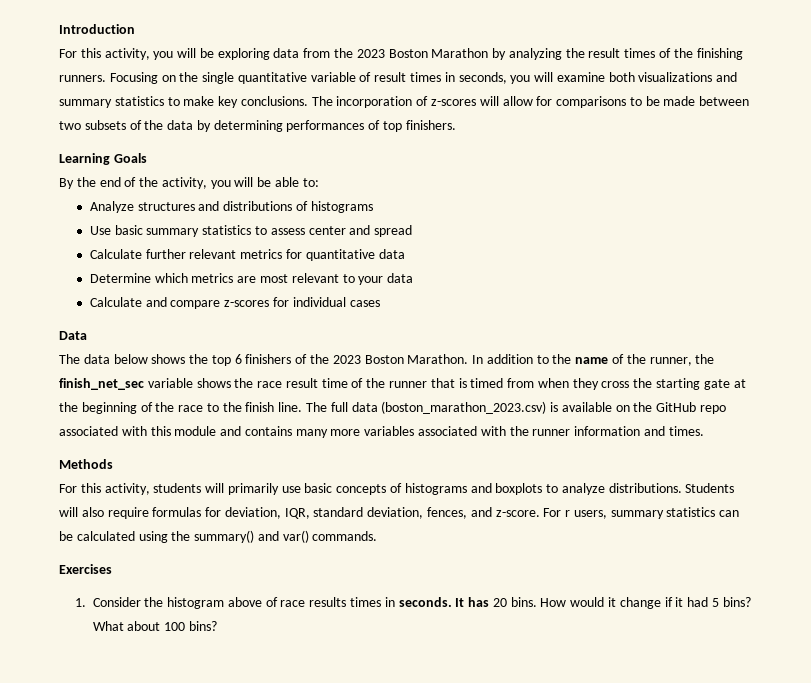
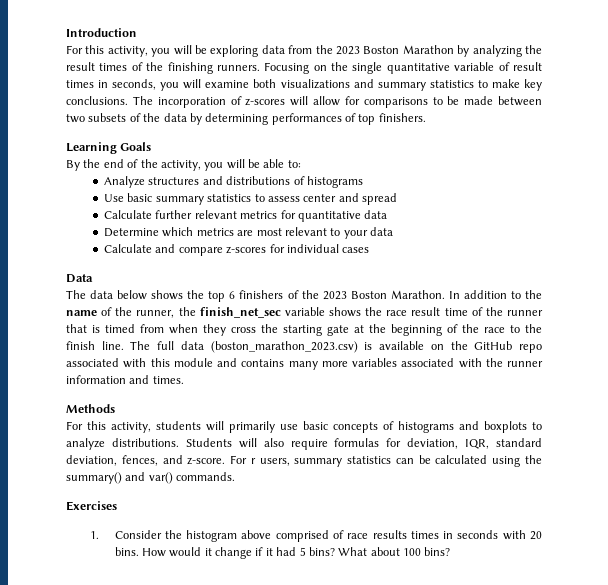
- 1. Consider the histogram above of race results times in seconds. It has 20 bins.
+ 1. Consider the histogram above comprised of race results times in seconds with 20 bins.

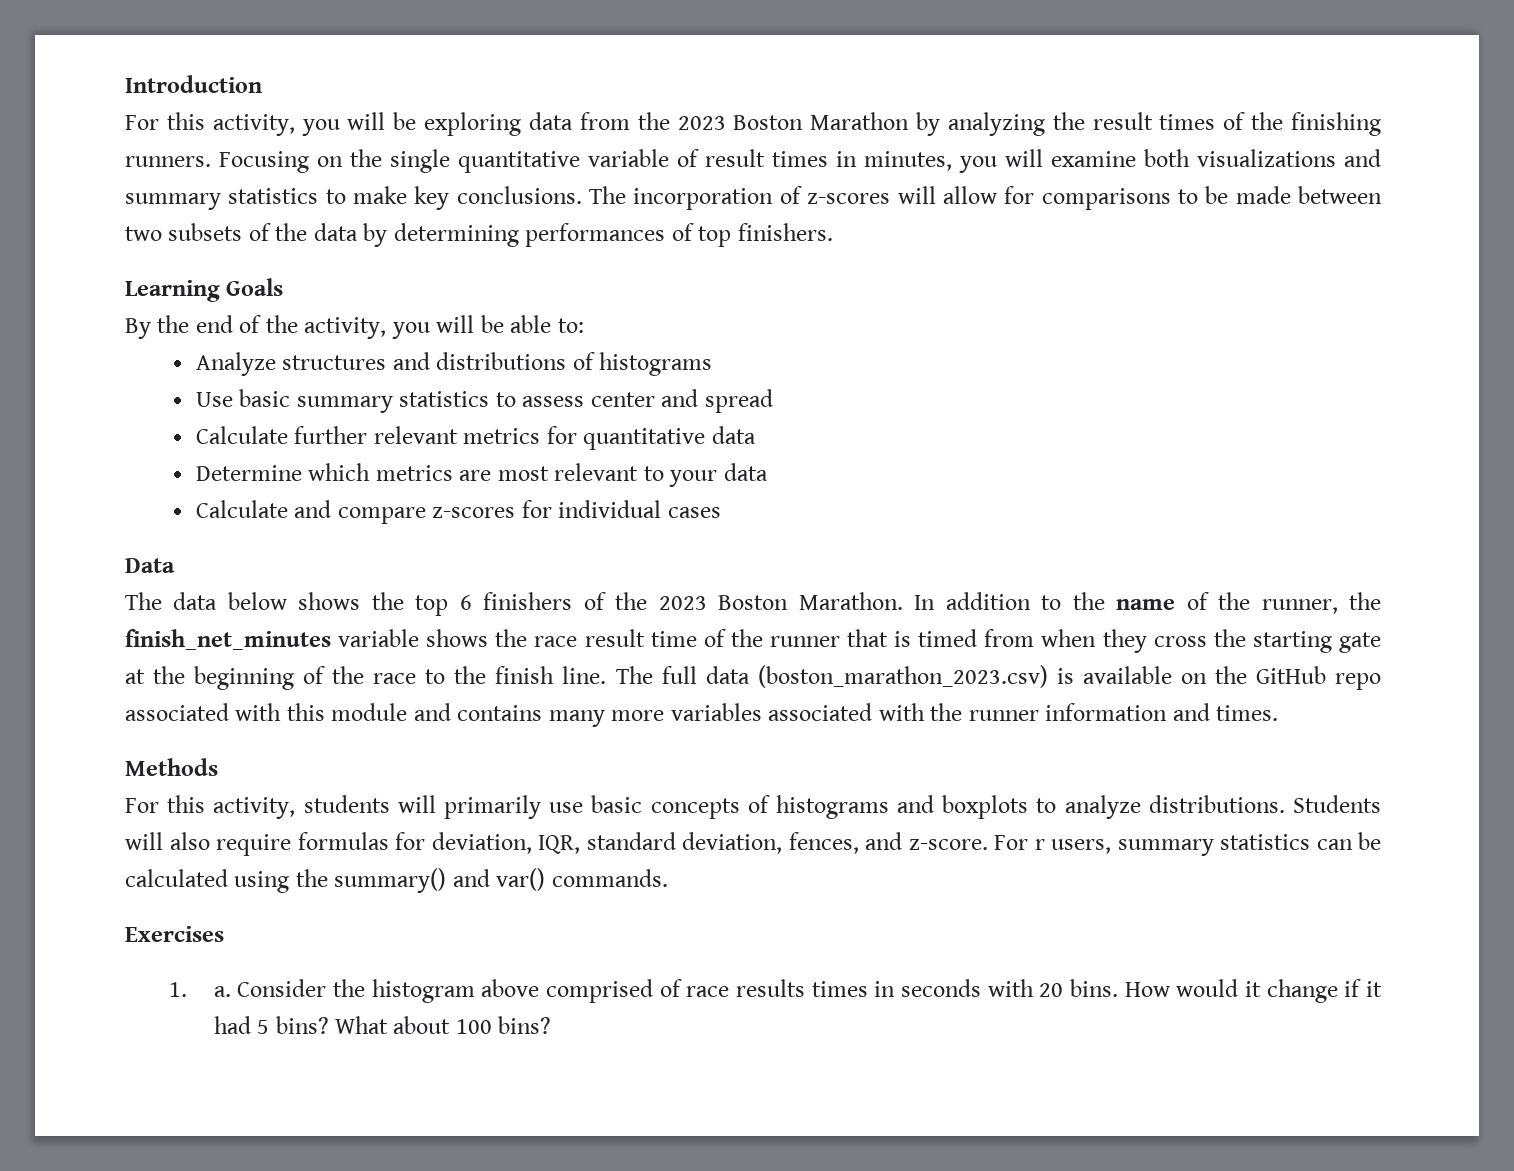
- Focusing on the single quantitative variable of result times in seconds, you will examine both visualizations and summary statistics to make key conclusions.
+ Focusing on the single quantitative variable of result times in minutes, you will examine both visualizations and summary statistics to make key conclusions.
- In addition to the name of the runner, the finish_net_sec variable shows the race result time of the runner that is timed from when they cross the starting gate at the beginning of the race to the finish line.
+ In addition to the name of the runner, the finish_net_minutes variable shows the race result time of the runner that is timed from when they cross the starting gate at the beginning of the race to the finish line.
- 1. Consider the histogram above comprised of race results times in seconds with 20 bins.
+ 1. a. Consider the histogram above comprised of race results times in seconds with 20 bins.

